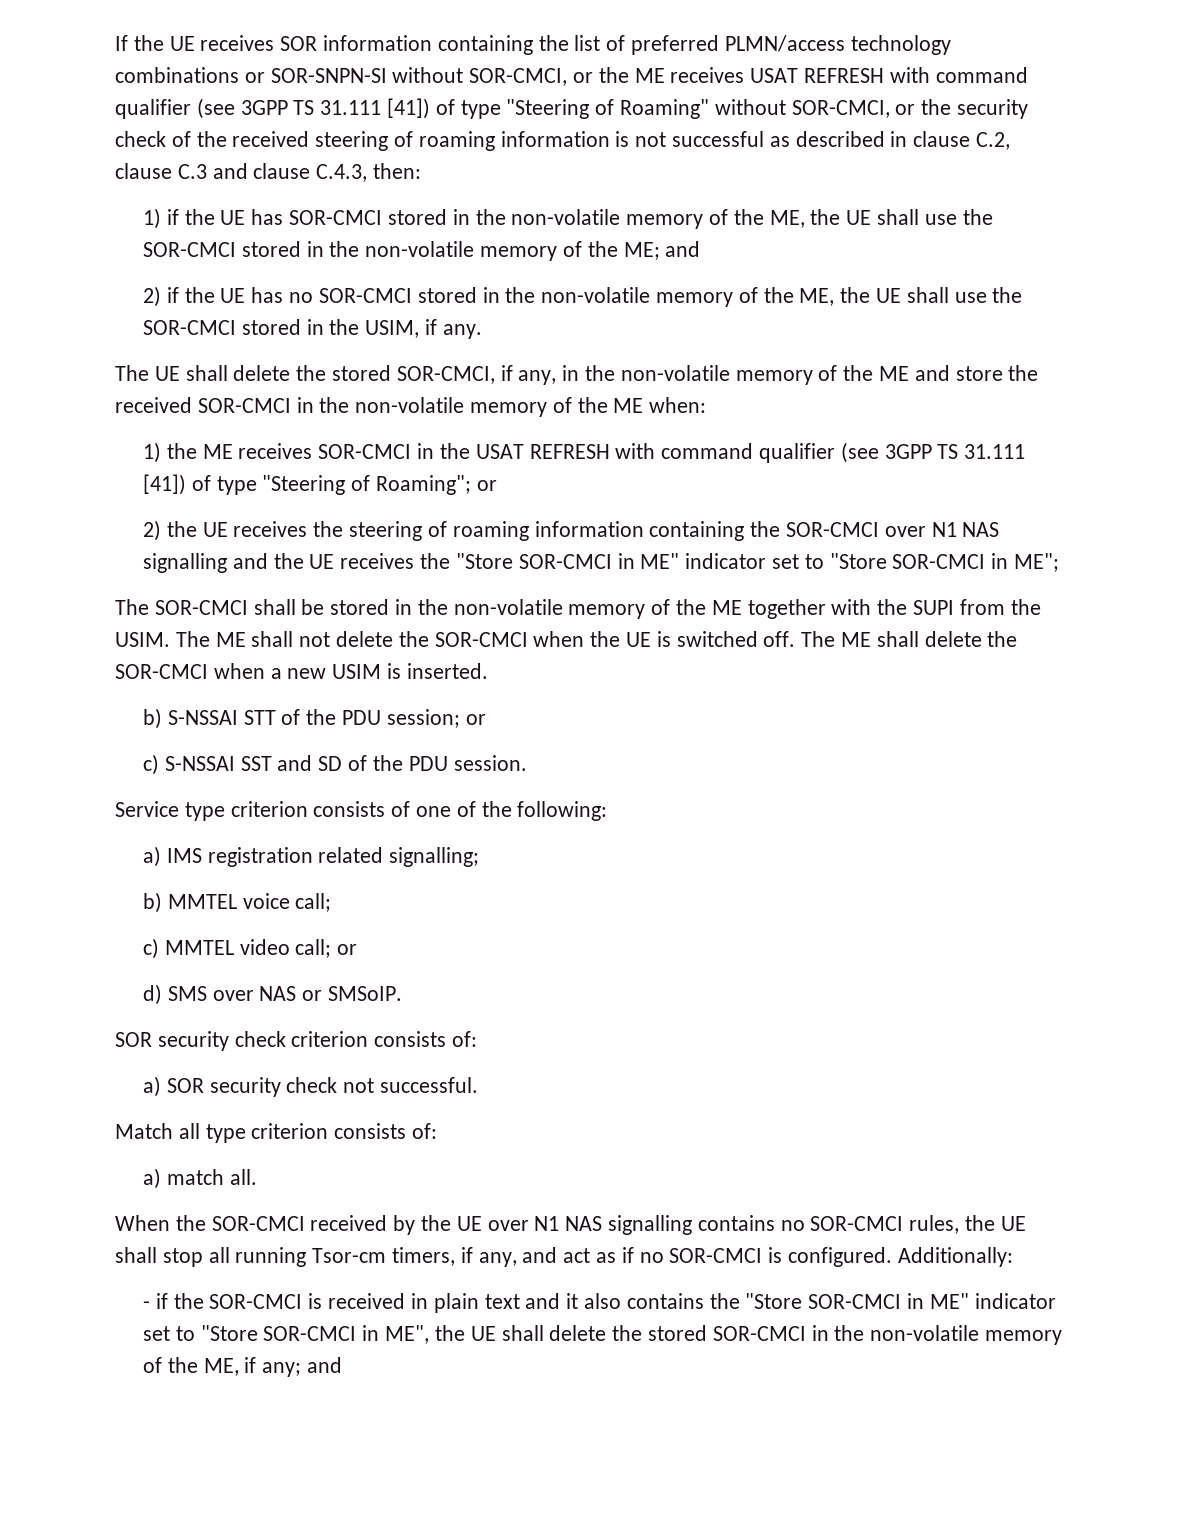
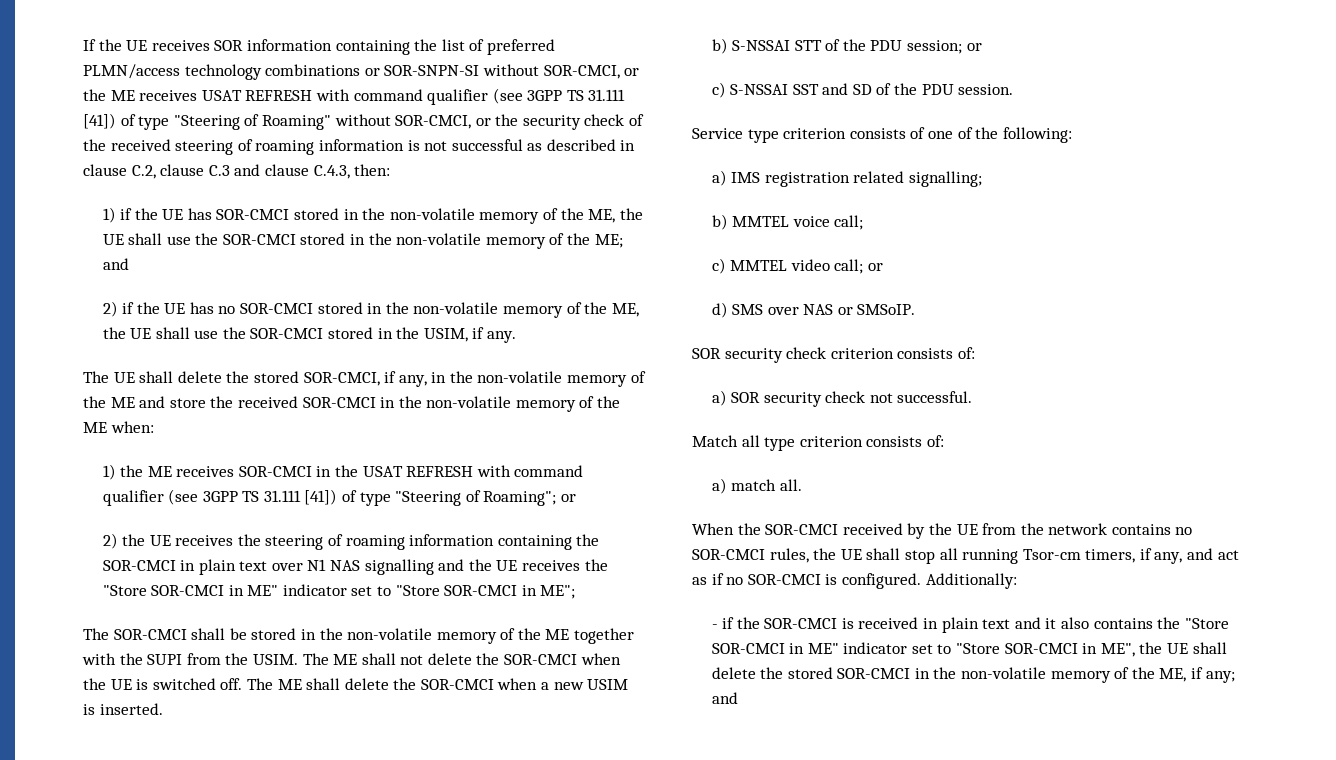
- 2) the UE receives the steering of roaming information containing the SOR-CMCI over N1 NAS signalling and the UE receives the "Store SOR-CMCI in ME" indicator set to "Store SOR-CMCI in ME";
+ 2) the UE receives the steering of roaming information containing the SOR-CMCI in plain text over N1 NAS signalling and the UE receives the "Store SOR-CMCI in ME" indicator set to "Store SOR-CMCI in ME";
- When the SOR-CMCI received by the UE over N1 NAS signalling contains no SOR-CMCI rules, the UE shall stop all running Tsor-cm timers, if any, and act as if no SOR-CMCI is configured.
+ When the SOR-CMCI received by the UE from the network contains no SOR-CMCI rules, the UE shall stop all running Tsor-cm timers, if any, and act as if no SOR-CMCI is configured.

